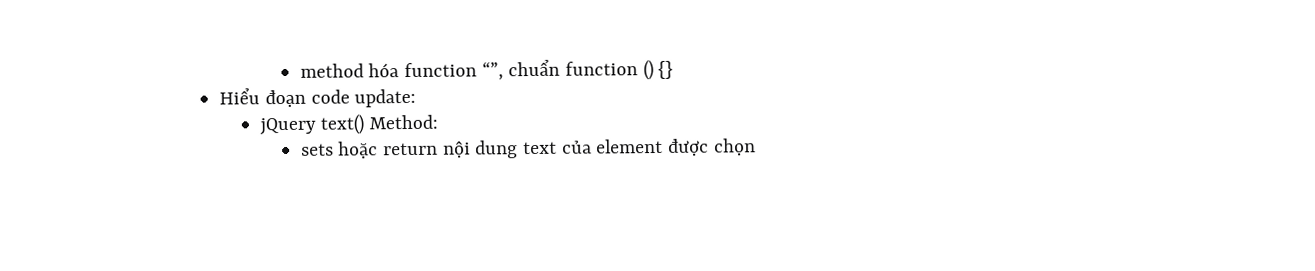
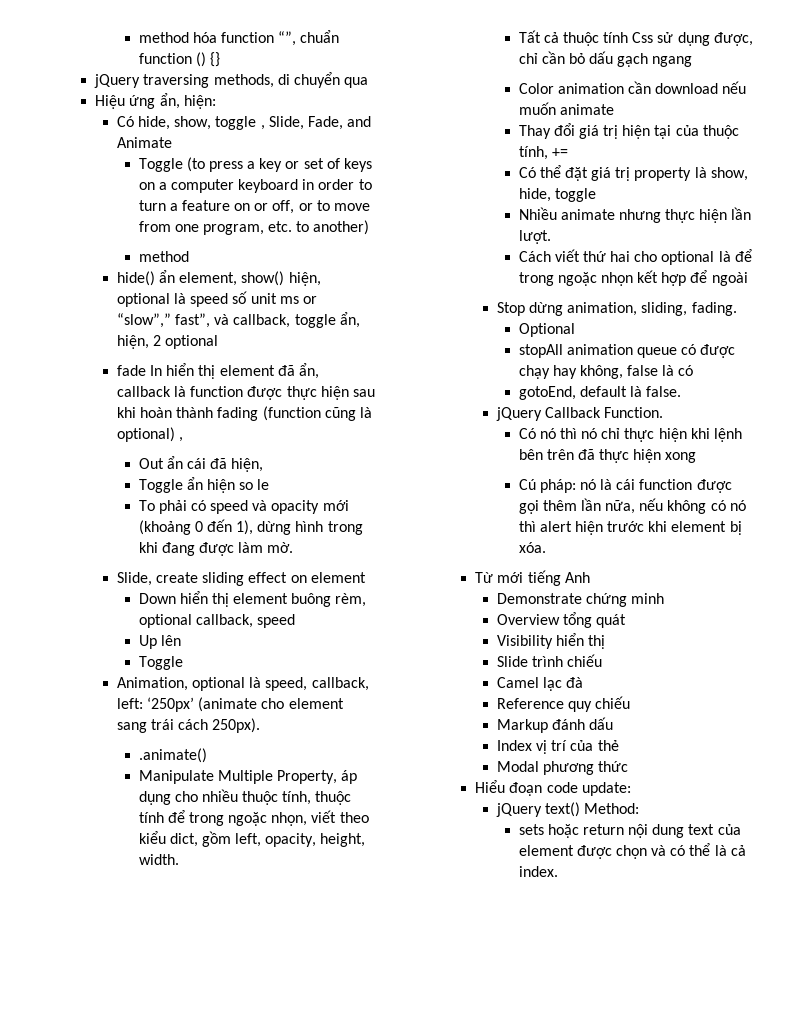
+ jQuery traversing methods, di chuyển qua
+ Hiệu ứng ẩn, hiện:
+ Có hide, show, toggle , Slide, Fade, and Animate
+ Toggle (to press a key or set of keys on a computer keyboard in order to turn a feature on or off, or to move from one program, etc. to another)
+ method
+ hide() ẩn element, show() hiện, optional là speed số unit ms or “slow”,” fast”, và callback, toggle ẩn, hiện, 2 optional
+ fade In hiển thị element đã ẩn, callback là function được thực hiện sau khi hoàn thành fading (function cũng là optional) ,
+ Out ẩn cái đã hiện,
+ Toggle ẩn hiện so le
+ To phải có speed và opacity mới (khoảng 0 đến 1), dừng hình trong khi đang được làm mờ.
+ Slide, create sliding effect on element
+ Down hiển thị element buông rèm, optional callback, speed
+ Up lên
+ Toggle
+ Animation, optional là speed, callback, left: ‘250px’ (animate cho element sang trái cách 250px).
+ .animate()
+ Manipulate Multiple Property, áp dụng cho nhiều thuộc tính, thuộc tính để trong ngoặc nhọn, viết theo kiểu dict, gồm left, opacity, height, width.
+ Tất cả thuộc tính Css sử dụng được, chỉ cần bỏ dấu gạch ngang
+ Color animation cần download nếu muốn animate
+ Thay đổi giá trị hiện tại của thuộc tính, +=
+ Có thể đặt giá trị property là show, hide, toggle
+ Nhiều animate nhưng thực hiện lần lượt.
+ Cách viết thứ hai cho optional là để trong ngoặc nhọn kết hợp để ngoài
+ Stop dừng animation, sliding, fading.
+ Optional
+ stopAll animation queue có được chạy hay không, false là có
+ gotoEnd, default là false.
+ jQuery Callback Function.
+ Có nó thì nó chỉ thực hiện khi lệnh bên trên đã thực hiện xong
+ Cú pháp: nó là cái function được gọi thêm lần nữa, nếu không có nó thì alert hiện trước khi element bị xóa.
+ Từ mới tiếng Anh
+ Demonstrate chứng minh
+ Overview tổng quát
+ Visibility hiển thị
+ Slide trình chiếu
+ Camel lạc đà
+ Reference quy chiếu
+ Markup đánh dấu
+ Index vị trí của thẻ
+ Modal phương thức
- sets hoặc return nội dung text của element được chọn
+ sets hoặc return nội dung text của element được chọn và có thể là cả index.

